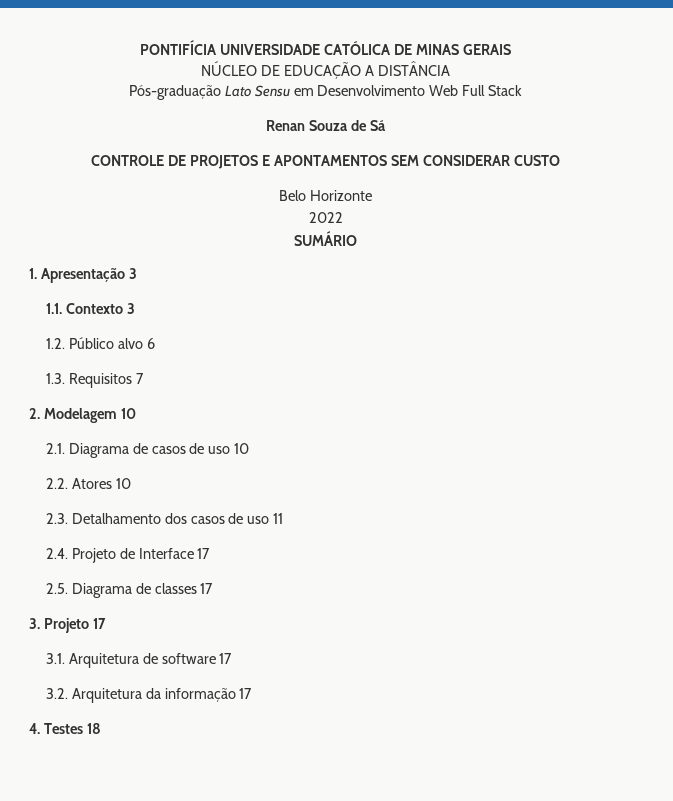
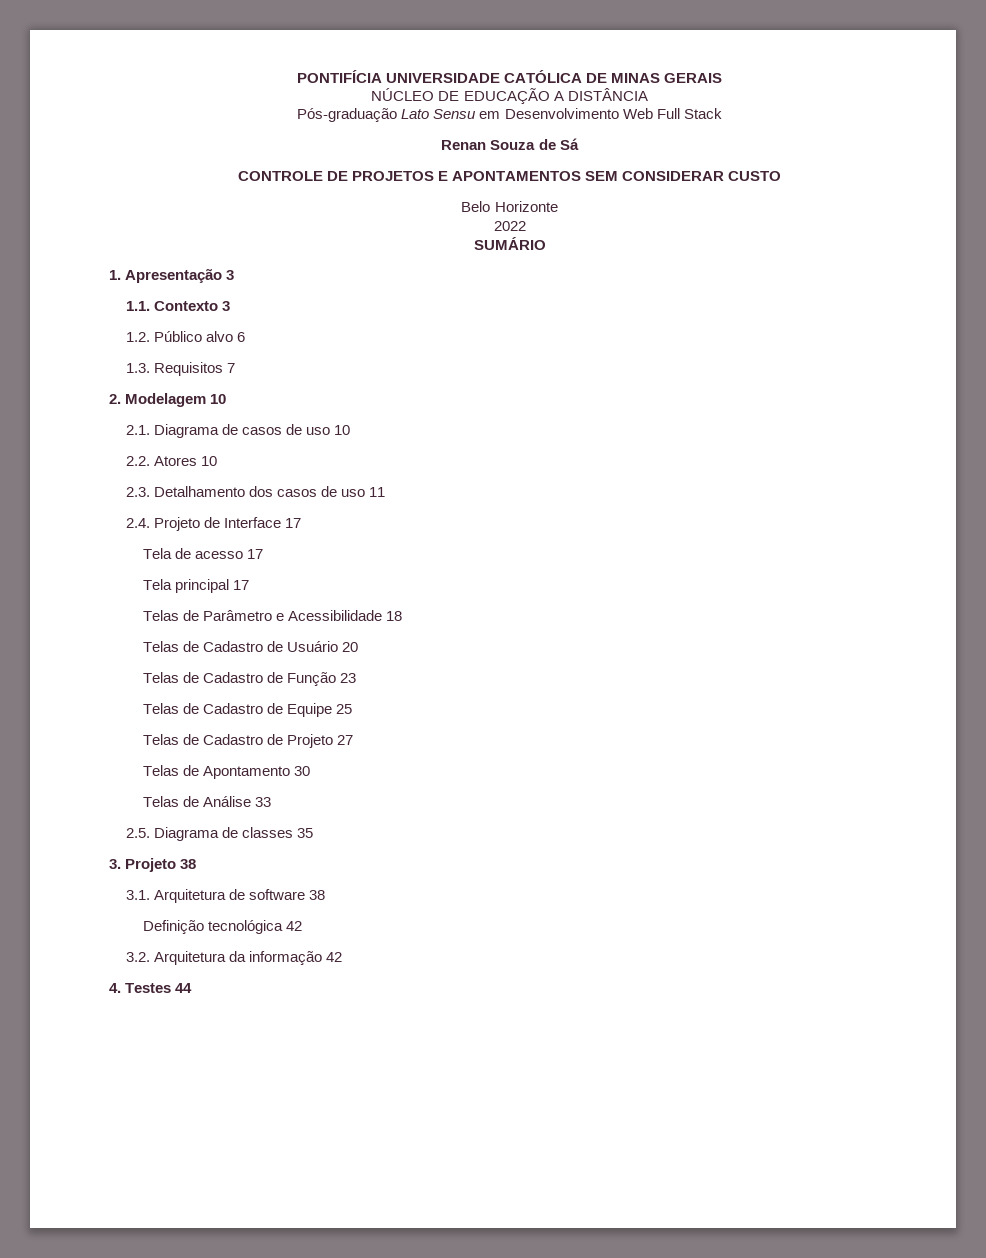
+ Tela de acesso 17
+ Tela principal 17
+ Telas de Parâmetro e Acessibilidade 18
+ Telas de Cadastro de Usuário 20
+ Telas de Cadastro de Função 23
+ Telas de Cadastro de Equipe 25
+ Telas de Cadastro de Projeto 27
+ Telas de Apontamento 30
+ Telas de Análise 33
- 2.5. Diagrama de classes 17
+ 2.5. Diagrama de classes 35
- 3. Projeto 17
+ 3. Projeto 38
- 3.1. Arquitetura de software 17
+ 3.1. Arquitetura de software 38
+ Definição tecnológica 42
- 3.2. Arquitetura da informação 17
+ 3.2. Arquitetura da informação 42
- 4. Testes 18
+ 4. Testes 44

